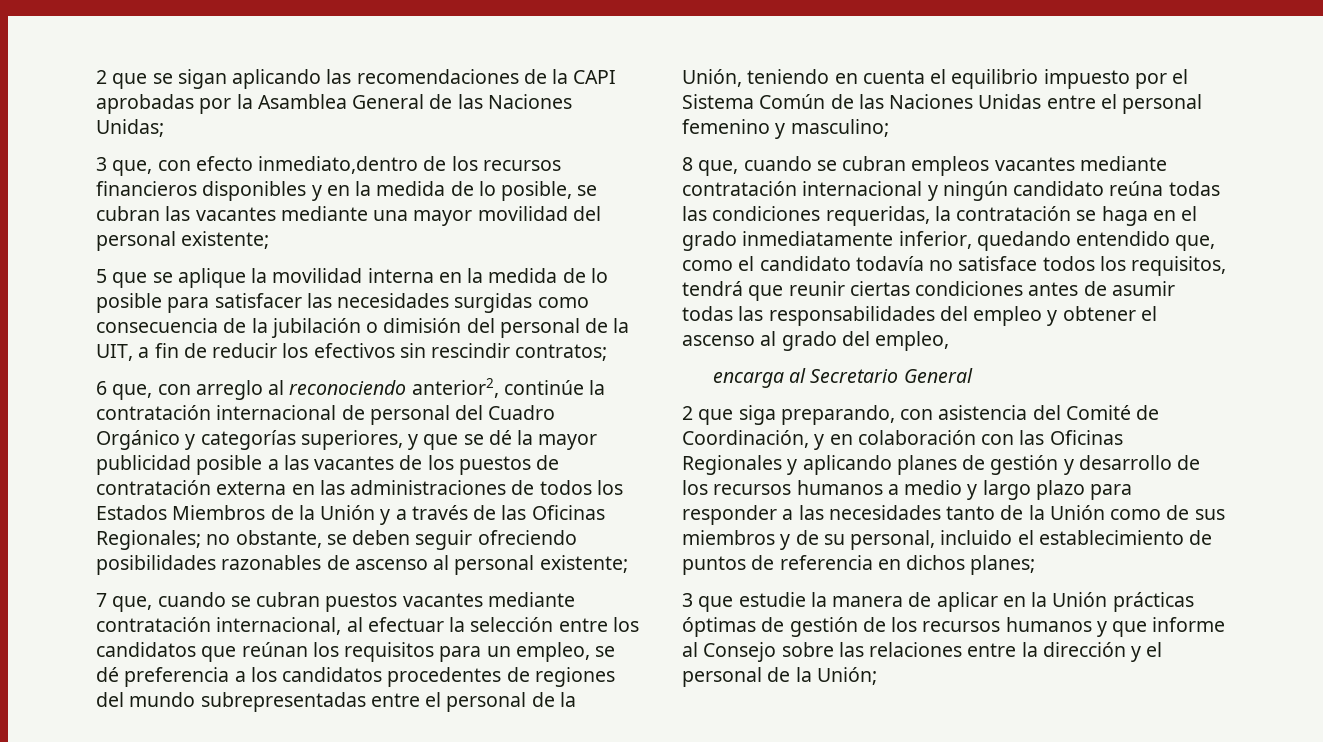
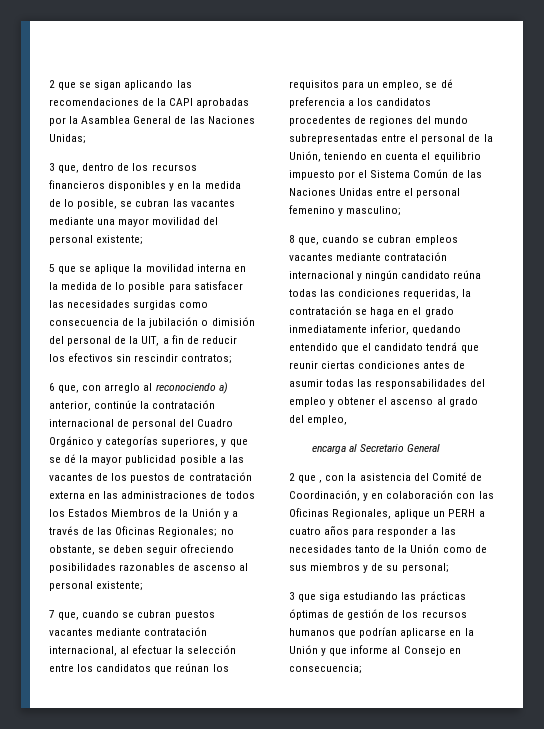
- 3 que, con efecto inmediato,dentro de los recursos financieros disponibles y en la medida de lo posible, se cubran las vacantes mediante una mayor movilidad del personal existente;
+ 3 que, dentro de los recursos financieros disponibles y en la medida de lo posible, se cubran las vacantes mediante una mayor movilidad del personal existente;
- 6 que, con arreglo al reconociendo anterior2, continúe la contratación internacional de personal del Cuadro Orgánico y categorías superiores, y que se dé la mayor publicidad posible a las vacantes de los puestos de contratación externa en las administraciones de todos los Estados Miembros de la Unión y a través de las Oficinas Regionales;
+ 6 que, con arreglo al reconociendo a) anterior, continúe la contratación internacional de personal del Cuadro Orgánico y categorías superiores, y que se dé la mayor publicidad posible a las vacantes de los puestos de contratación externa en las administraciones de todos los Estados Miembros de la Unión y a través de las Oficinas Regionales;
- 8 que, cuando se cubran empleos vacantes mediante contratación internacional y ningún candidato reúna todas las condiciones requeridas, la contratación se haga en el grado inmediatamente inferior, quedando entendido que, como el candidato todavía no satisface todos los requisitos, tendrá que reunir ciertas condiciones antes de asumir todas las responsabilidades del empleo y obtener el ascenso al grado del empleo,
+ 8 que, cuando se cubran empleos vacantes mediante contratación internacional y ningún candidato reúna todas las condiciones requeridas, la contratación se haga en el grado inmediatamente inferior, quedando entendido que el candidato tendrá que reunir ciertas condiciones antes de asumir todas las responsabilidades del empleo y obtener el ascenso al grado del empleo,
- 2 que siga preparando, con asistencia del Comité de Coordinación, y en colaboración con las Oficinas Regionales y aplicando planes de gestión y desarrollo de los recursos humanos a medio y largo plazo para responder a las necesidades tanto de la Unión como de sus miembros y de su personal, incluido el establecimiento de puntos de referencia en dichos planes;
- 3 que estudie la manera de aplicar en la Unión prácticas óptimas de gestión de los recursos humanos y que informe al Consejo sobre las relaciones entre la dirección y el personal de la Unión;
+ 2 que , con la asistencia del Comité de Coordinación, y en colaboración con las Oficinas Regionales, aplique un PERH a cuatro años para responder a las necesidades tanto de la Unión como de sus miembros y de su personal;
+ 3 que siga estudiando las prácticas óptimas de gestión de los recursos humanos que podrían aplicarse en la Unión y que informe al Consejo en consecuencia;

